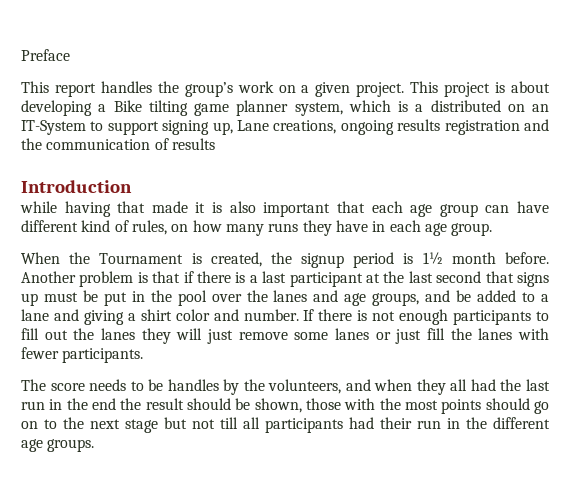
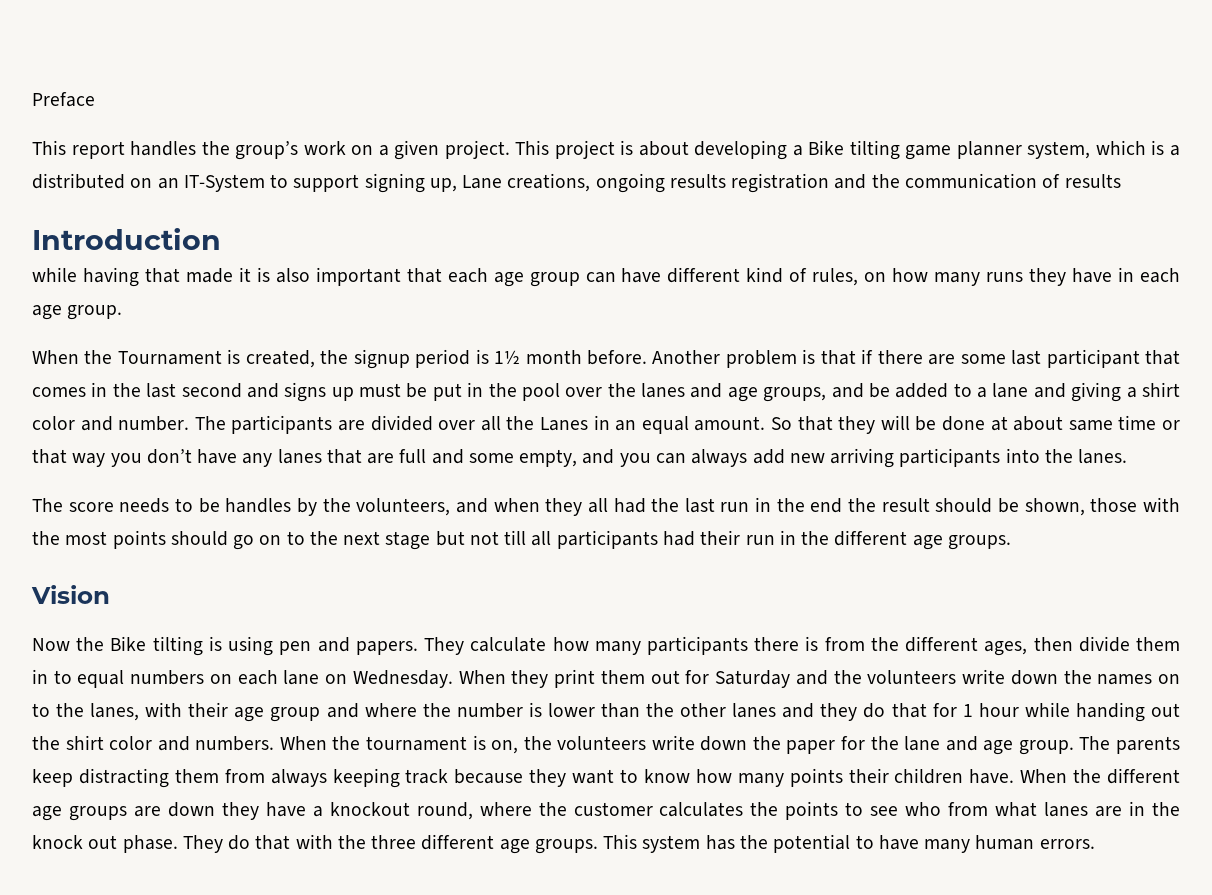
- Another problem is that if there is a last participant at the last second that signs up must be put in the pool over the lanes and age groups, and be added to a lane and giving a shirt color and number.
+ Another problem is that if there are some last participant that comes in the last second and signs up must be put in the pool over the lanes and age groups, and be added to a lane and giving a shirt color and number.
- If there is not enough participants to fill out the lanes they will just remove some lanes or just fill the lanes with fewer participants.
+ The participants are divided over all the Lanes in an equal amount. So that they will be done at about same time or that way you don’t have any lanes that are full and some empty, and you can always add new arriving participants into the lanes.
+ Vision
+ Now the Bike tilting is using pen and papers. They calculate how many participants there is from the different ages, then divide them in to equal numbers on each lane on Wednesday. When they print them out for Saturday and the volunteers write down the names on to the lanes, with their age group and where the number is lower than the other lanes and they do that for 1 hour while handing out the shirt color and numbers. When the tournament is on, the volunteers write down the paper for the lane and age group. The parents keep distracting them from always keeping track because they want to know how many points their children have. When the different age groups are down they have a knockout round, where the customer calculates the points to see who from what lanes are in the knock out phase. They do that with the three different age groups. This system has the potential to have many human errors.

